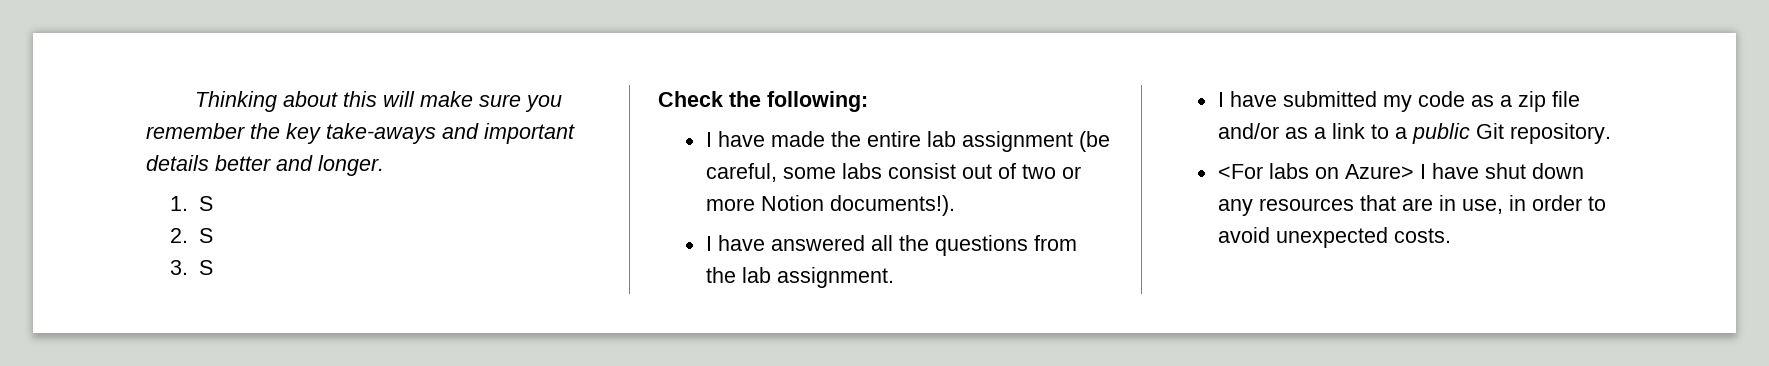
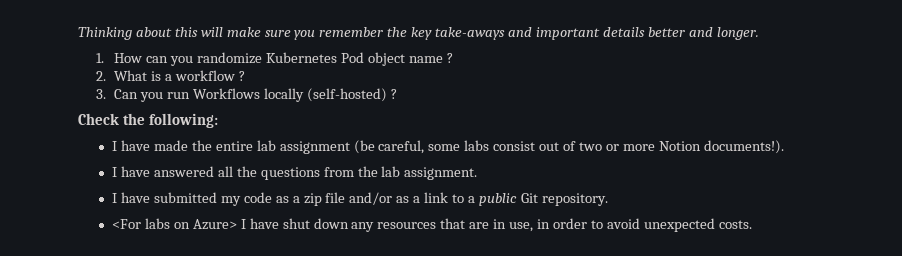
- 1. S
- 2. S
- 3. S
+ 1. How can you randomize Kubernetes Pod object name ?
+ 2. What is a workflow ?
+ 3. Can you run Workflows locally (self-hosted) ?

